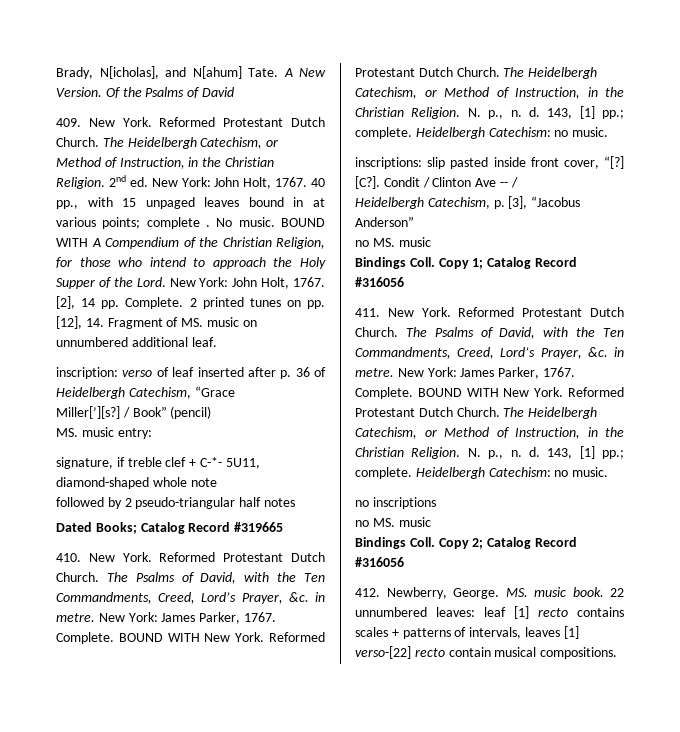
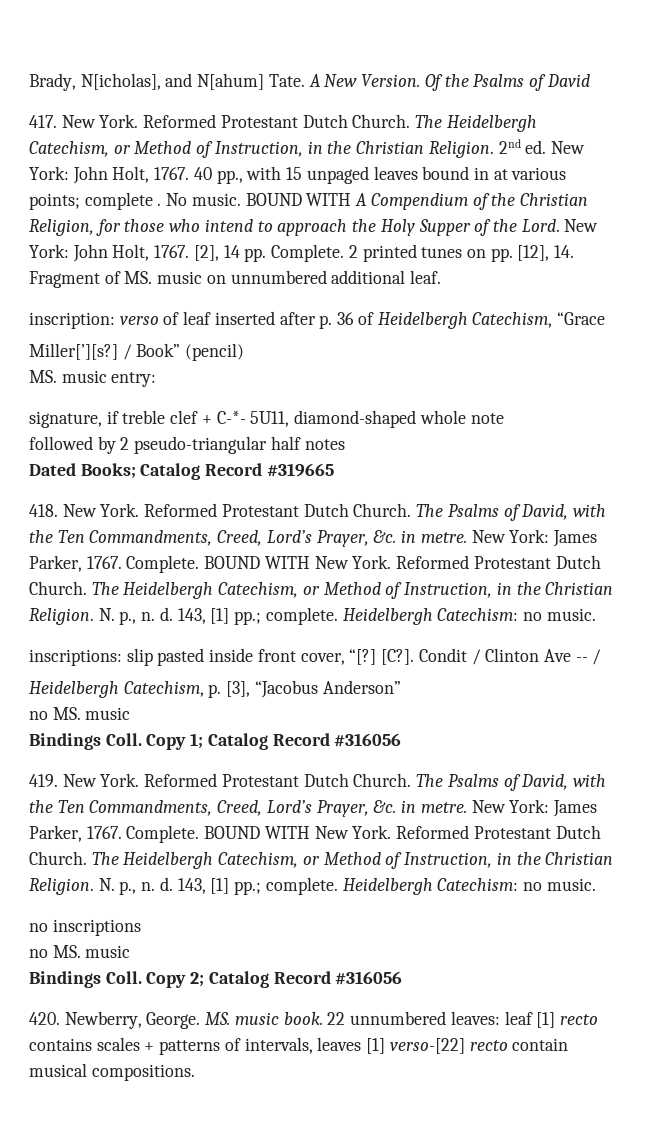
- 409. New York.
+ 417. New York.
- 410. New York.
+ 418. New York.
- 411. New York.
+ 419. New York.
- 412. Newberry, George.
+ 420. Newberry, George.

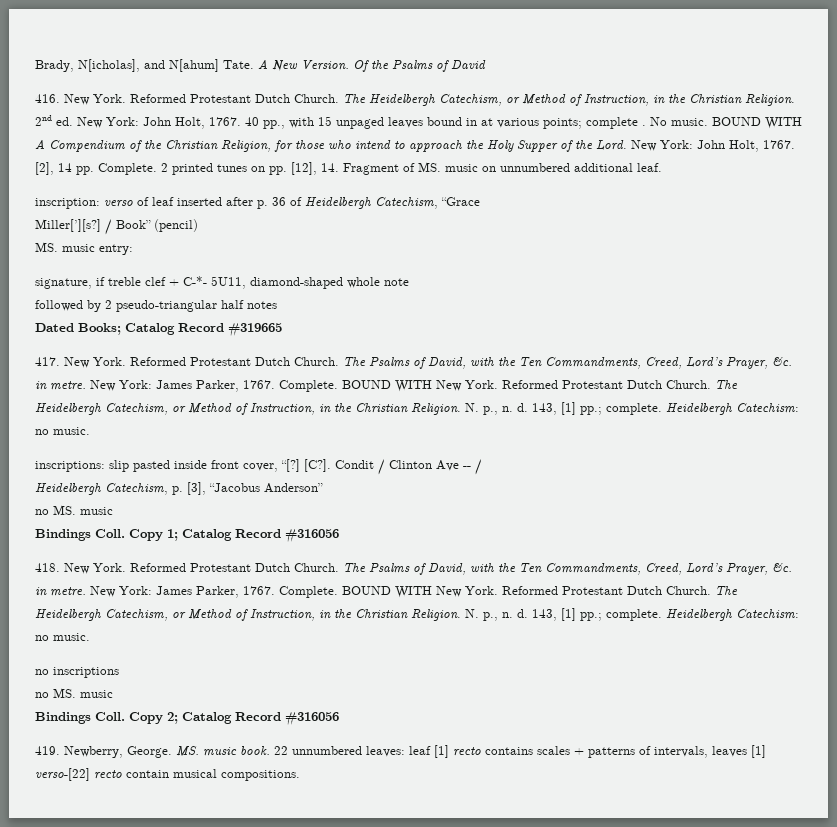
- 417. New York.
+ 416. New York.
- 418. New York.
+ 417. New York.
- 419. New York.
+ 418. New York.
- 420. Newberry, George.
+ 419. Newberry, George.

